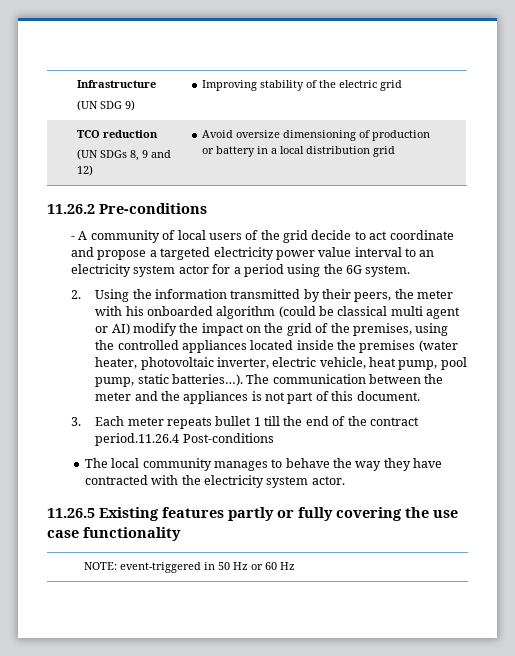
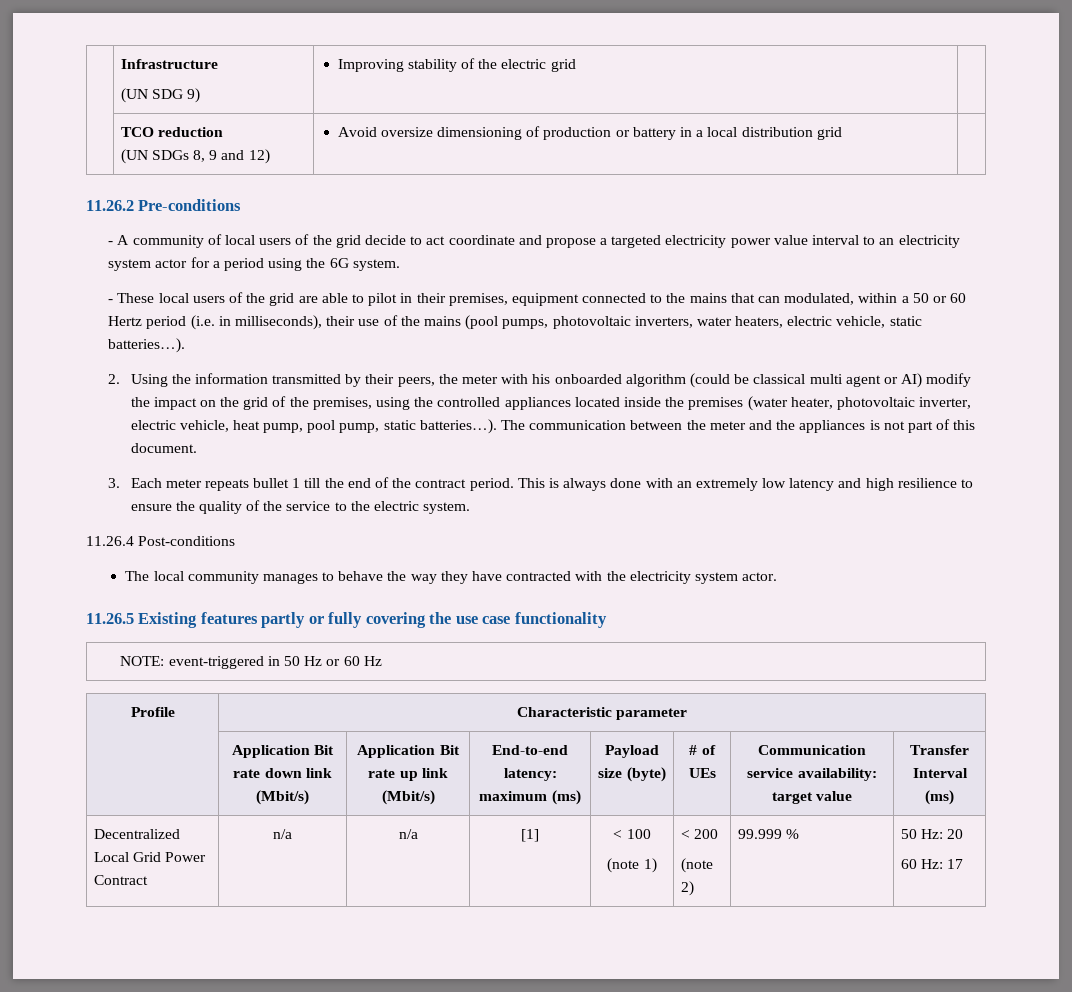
+ - These local users of the grid are able to pilot in their premises, equipment connected to the mains that can modulated, within a 50 or 60 Hertz period (i.e. in milliseconds), their use of the mains (pool pumps, photovoltaic inverters, water heaters, electric vehicle, static batteries…).
- 3. Each meter repeats bullet 1 till the end of the contract period.11.26.4 Post-conditions
+ 3. Each meter repeats bullet 1 till the end of the contract period. This is always done with an extremely low latency and high resilience to ensure the quality of the service to the electric system.
+ 11.26.4 Post-conditions
+ Profile | Characteristic parameter
+ | Application Bit rate down link (Mbit/s) | Application Bit rate up link (Mbit/s) | End-to-end latency: maximum (ms) | Payload size (byte) | # of UEs | Communication service availability: target value | Transfer Interval (ms)
+ Decentralized Local Grid Power Contract | n/a | n/a | [1] | < 100
+ (note 1) | < 200
+ (note 2) | 99.999 % | 50 Hz: 20
+ 60 Hz: 17

